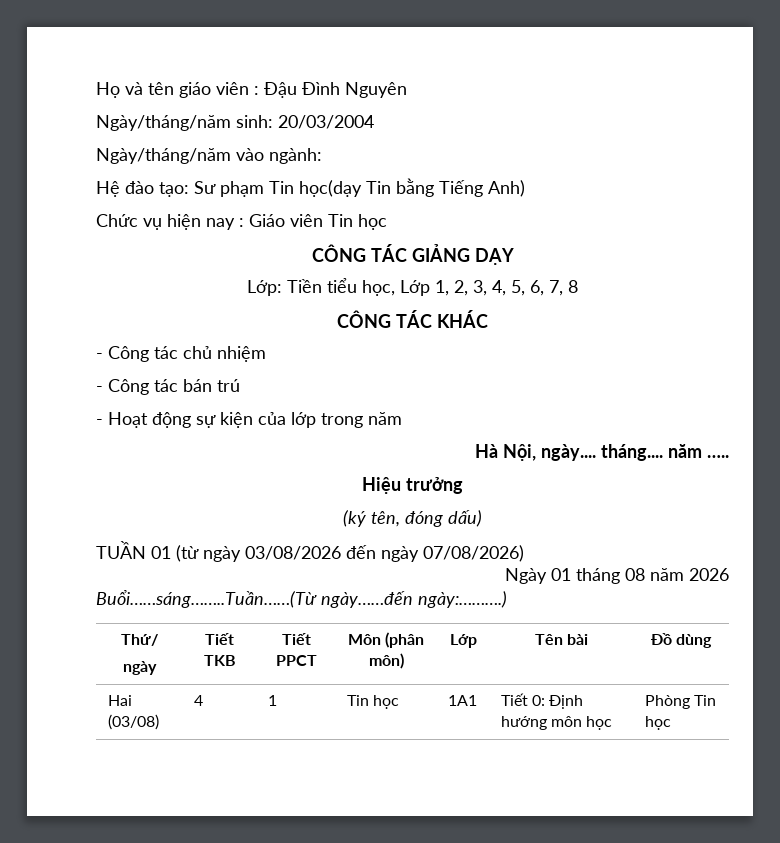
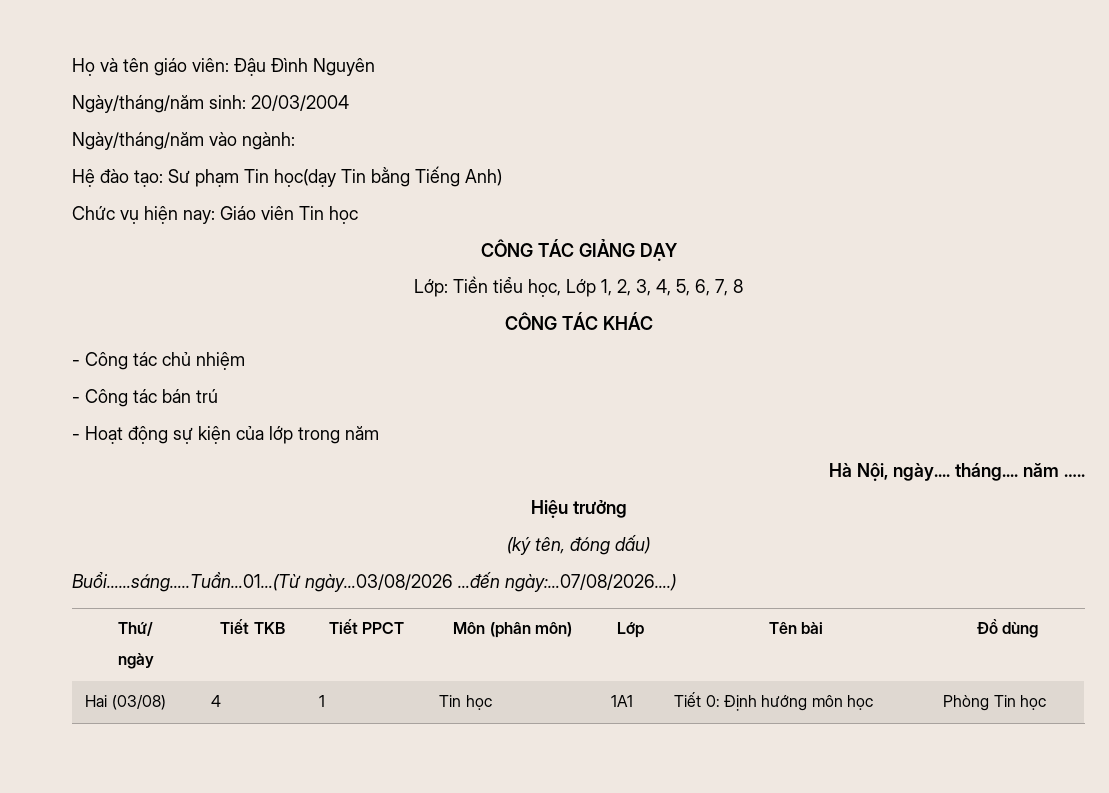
- Họ và tên giáo viên : Đậu Đình Nguyên
+ Họ và tên giáo viên: Đậu Đình Nguyên
- Chức vụ hiện nay : Giáo viên Tin học
+ Chức vụ hiện nay: Giáo viên Tin học
- TUẦN 01 (từ ngày 03/08/2026 đến ngày 07/08/2026)
- Ngày 01 tháng 08 năm 2026
- Buổi……sáng……..Tuần……(Từ ngày……đến ngày:……….)
+ Buổi……sáng…..Tuần…01…(Từ ngày…03/08/2026 …đến ngày:…07/08/2026….)

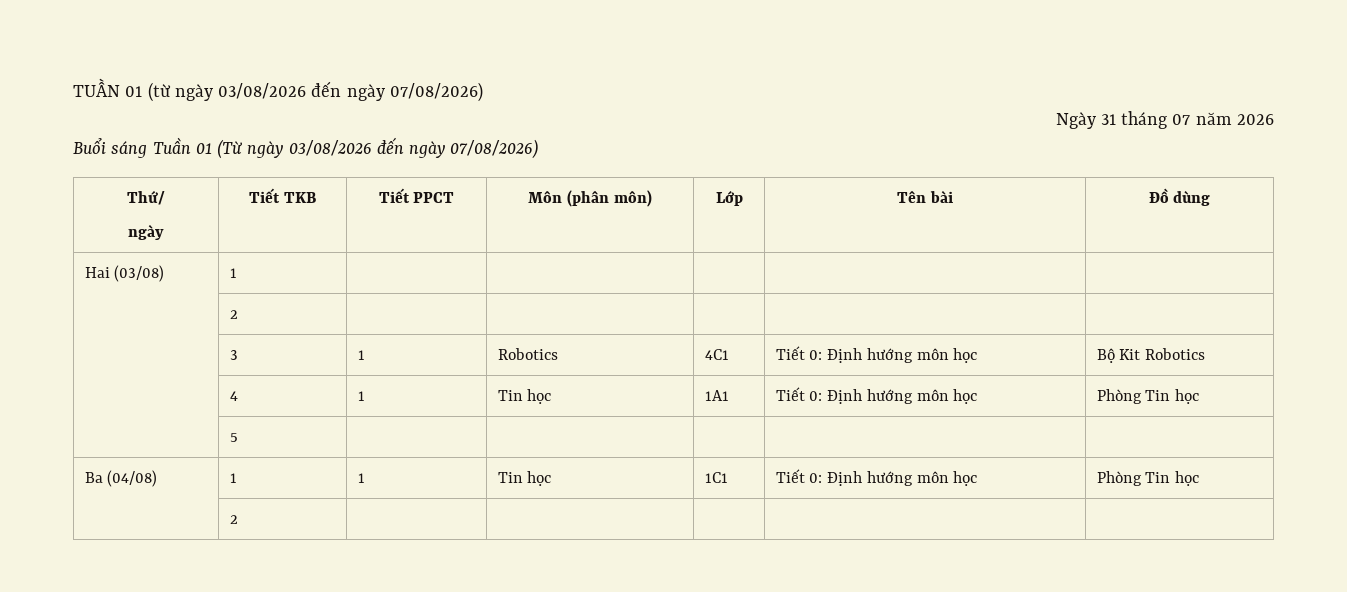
- Họ và tên giáo viên: Đậu Đình Nguyên
- Ngày/tháng/năm sinh: 20/03/2004
- Ngày/tháng/năm vào ngành:
- Hệ đào tạo: Sư phạm Tin học(dạy Tin bằng Tiếng Anh)
- Chức vụ hiện nay: Giáo viên Tin học
- CÔNG TÁC GIẢNG DẠY
- Lớp: Tiền tiểu học, Lớp 1, 2, 3, 4, 5, 6, 7, 8
- CÔNG TÁC KHÁC
- - Công tác chủ nhiệm
- - Công tác bán trú
- - Hoạt động sự kiện của lớp trong năm
- Hà Nội, ngày.... tháng.... năm …..
- Hiệu trưởng
- (ký tên, đóng dấu)
- Buổi……sáng…..Tuần…01…(Từ ngày…03/08/2026 …đến ngày:…07/08/2026….)
+ TUẦN 01 (từ ngày 03/08/2026 đến ngày 07/08/2026)
+ Ngày 31 tháng 07 năm 2026
+ Buổi sáng Tuần 01 (Từ ngày 03/08/2026 đến ngày 07/08/2026)
- Hai (03/08) | 4 | 1 | Tin học | 1A1 | Tiết 0: Định hướng môn học | Phòng Tin học
+ Hai (03/08) | 1 | | | | |
+ | 2 | | | | |
+ | 3 | 1 | Robotics | 4C1 | Tiết 0: Định hướng môn học | Bộ Kit Robotics
+ | 4 | 1 | Tin học | 1A1 | Tiết 0: Định hướng môn học | Phòng Tin học
+ | 5 | | | | |
+ Ba (04/08) | 1 | 1 | Tin học | 1C1 | Tiết 0: Định hướng môn học | Phòng Tin học
+ | 2 | | | | |

